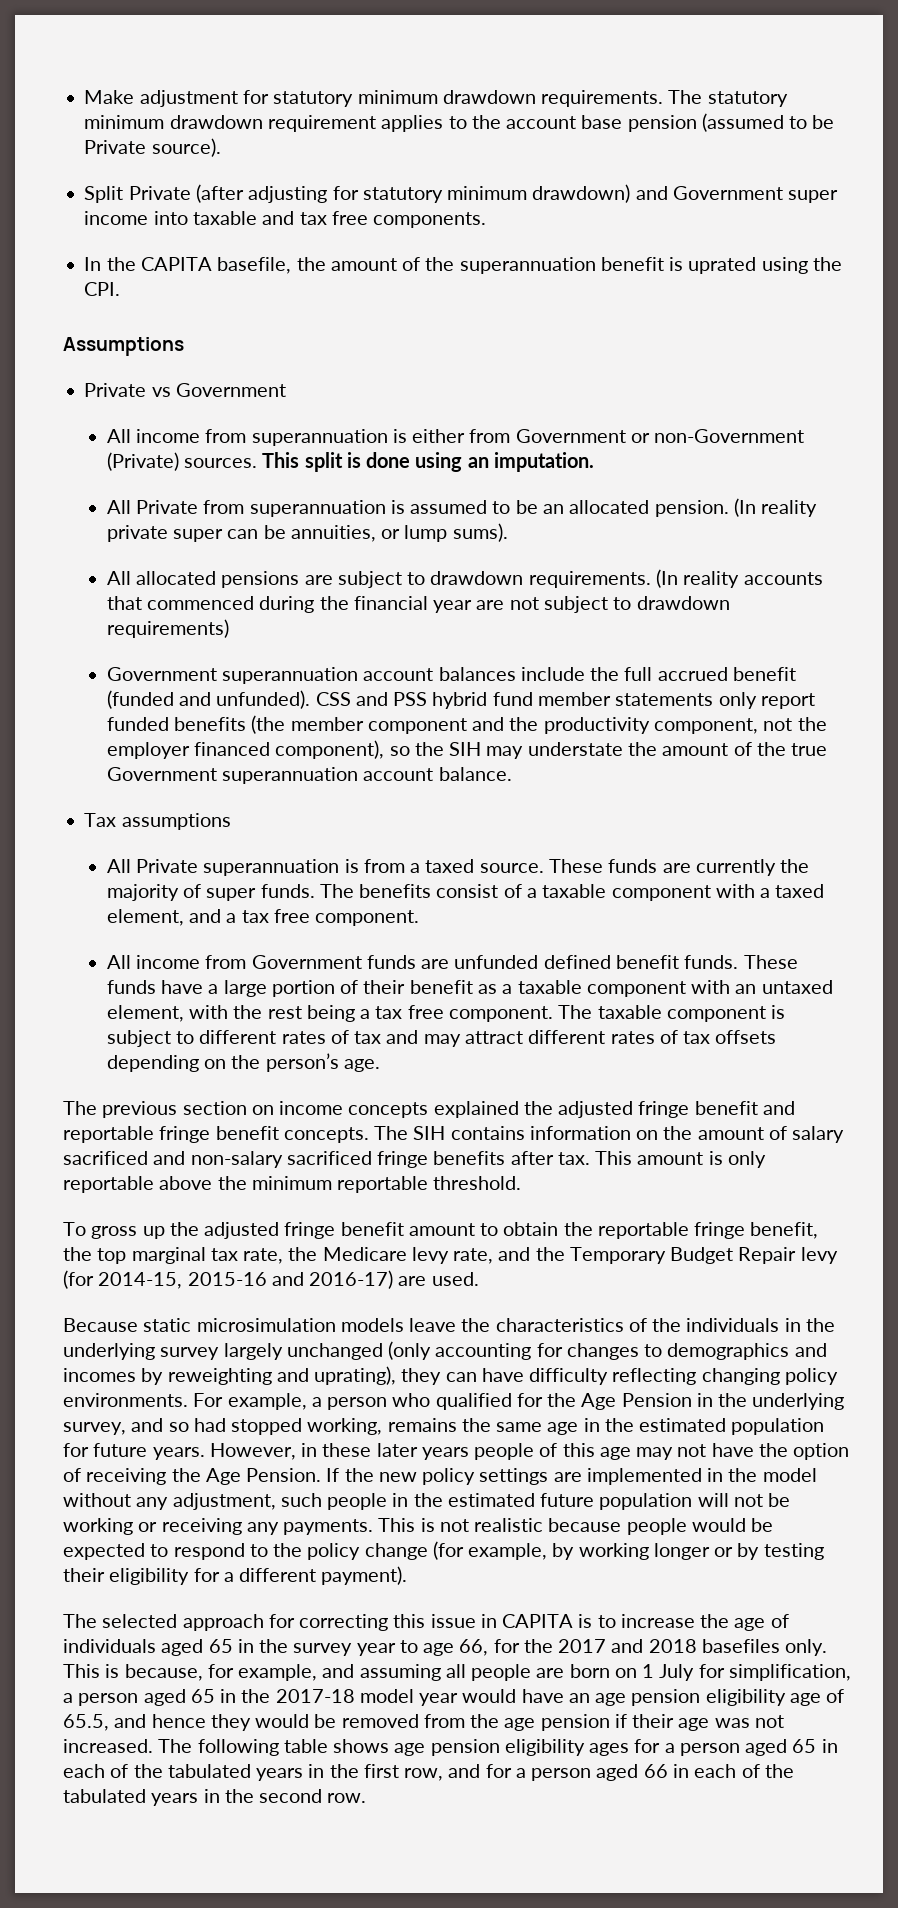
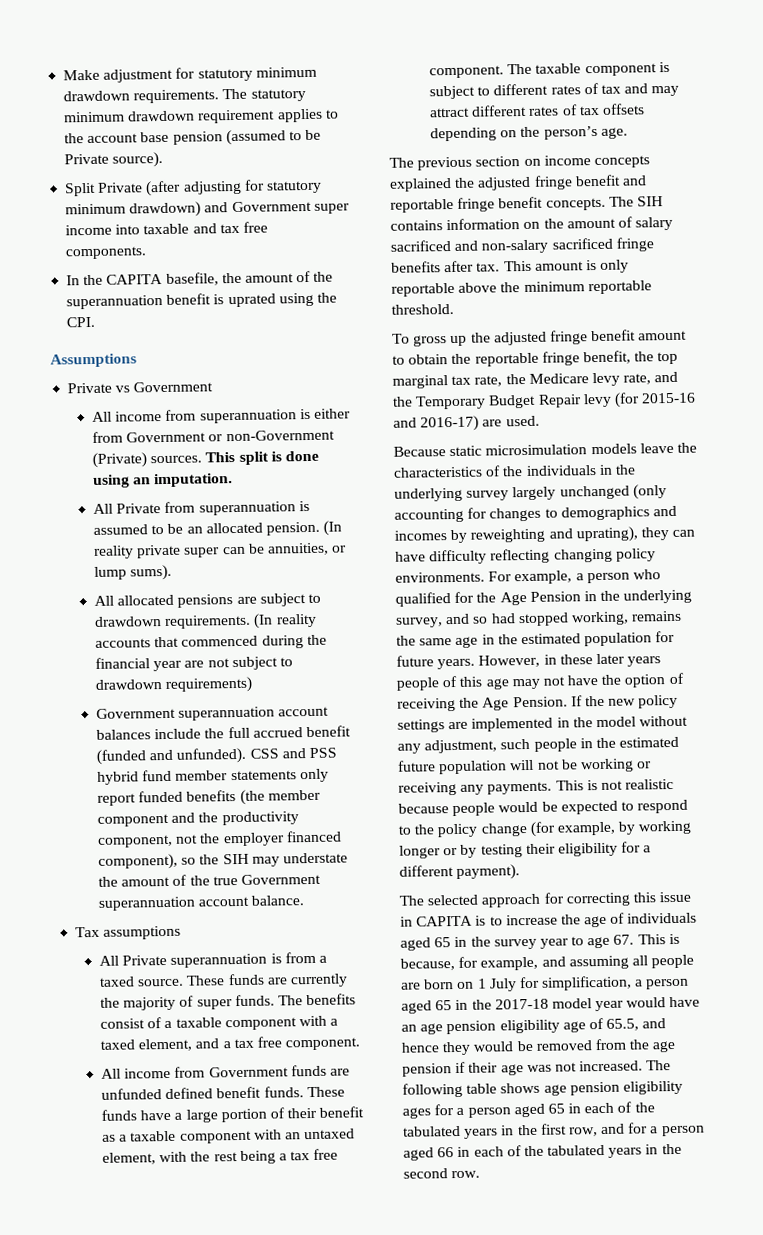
- To gross up the adjusted fringe benefit amount to obtain the reportable fringe benefit, the top marginal tax rate, the Medicare levy rate, and the Temporary Budget Repair levy (for 2014-15, 2015-16 and 2016-17) are used.
+ To gross up the adjusted fringe benefit amount to obtain the reportable fringe benefit, the top marginal tax rate, the Medicare levy rate, and the Temporary Budget Repair levy (for 2015-16 and 2016-17) are used.
- The selected approach for correcting this issue in CAPITA is to increase the age of individuals aged 65 in the survey year to age 66, for the 2017 and 2018 basefiles only. This is because, for example, and assuming all people are born on 1 July for simplification, a person aged 65 in the 2017-18 model year would have an age pension eligibility age of 65.5, and hence they would be removed from the age pension if their age was not increased.
+ The selected approach for correcting this issue in CAPITA is to increase the age of individuals aged 65 in the survey year to age 67. This is because, for example, and assuming all people are born on 1 July for simplification, a person aged 65 in the 2017-18 model year would have an age pension eligibility age of 65.5, and hence they would be removed from the age pension if their age was not increased.

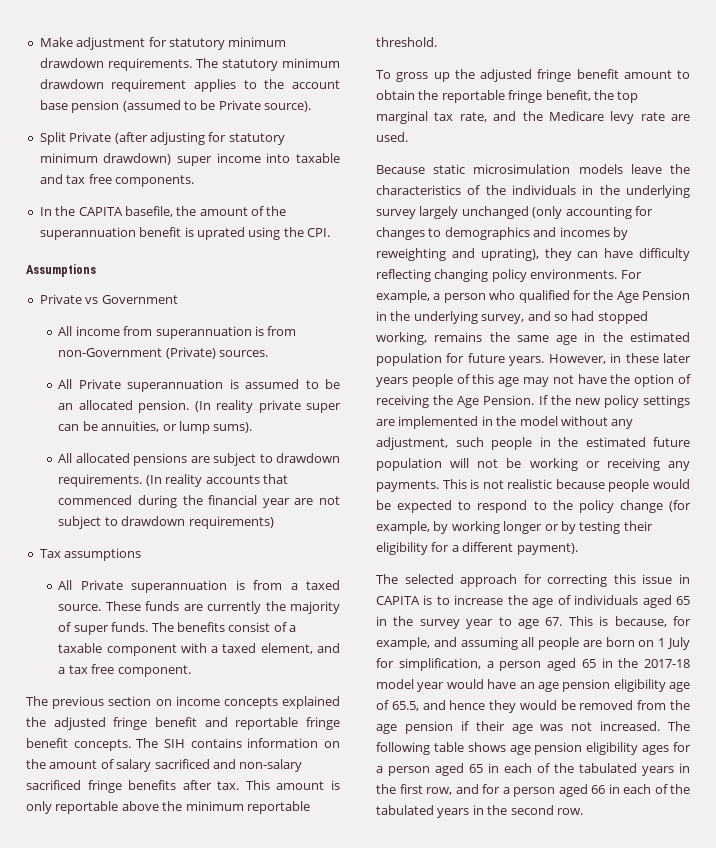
- Split Private (after adjusting for statutory minimum drawdown) and Government super income into taxable and tax free components.
+ Split Private (after adjusting for statutory minimum drawdown) super income into taxable and tax free components.
- All income from superannuation is either from Government or non-Government (Private) sources. This split is done using an imputation.
- All Private from superannuation is assumed to be an allocated pension.
+ All income from superannuation is from non-Government (Private) sources.
+ All Private superannuation is assumed to be an allocated pension.
- Government superannuation account balances include the full accrued benefit (funded and unfunded). CSS and PSS hybrid fund member statements only report funded benefits (the member component and the productivity component, not the employer financed component), so the SIH may understate the amount of the true Government superannuation account balance.
- All income from Government funds are unfunded defined benefit funds. These funds have a large portion of their benefit as a taxable component with an untaxed element, with the rest being a tax free component. The taxable component is subject to different rates of tax and may attract different rates of tax offsets depending on the person’s age.
- To gross up the adjusted fringe benefit amount to obtain the reportable fringe benefit, the top marginal tax rate, the Medicare levy rate, and the Temporary Budget Repair levy (for 2015-16 and 2016-17) are used.
+ To gross up the adjusted fringe benefit amount to obtain the reportable fringe benefit, the top marginal tax rate, and the Medicare levy rate are used.

